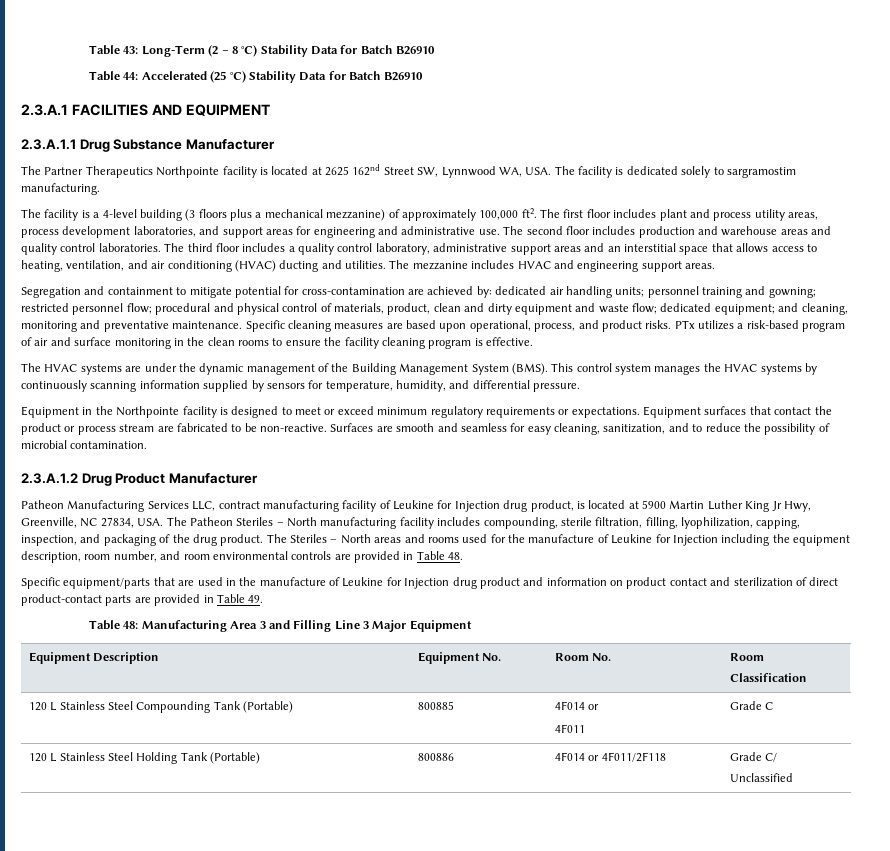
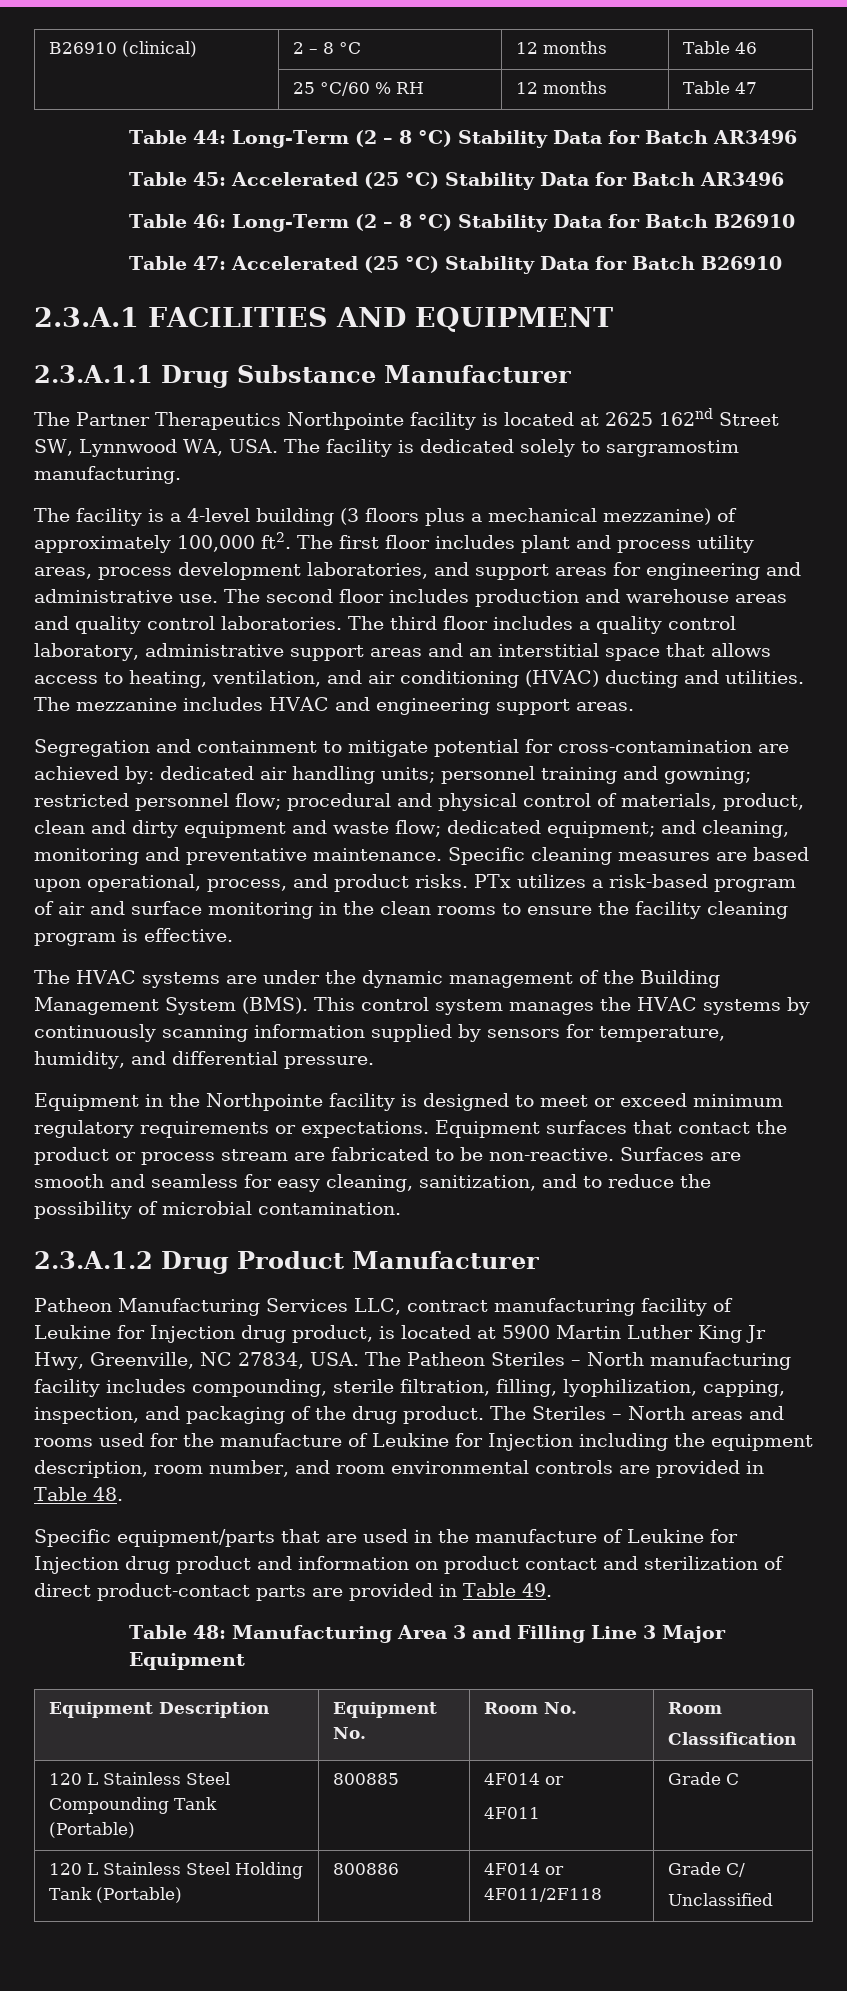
- Table 43: Long-Term (2 – 8 °C) Stability Data for Batch B26910
+ B26910 (clinical) | 2 – 8 °C | 12 months | Table 46
+ | 25 °C/60 % RH | 12 months | Table 47
+ Table 44: Long-Term (2 – 8 °C) Stability Data for Batch AR3496
+ Table 45: Accelerated (25 °C) Stability Data for Batch AR3496
+ Table 46: Long-Term (2 – 8 °C) Stability Data for Batch B26910
- Table 44: Accelerated (25 °C) Stability Data for Batch B26910
+ Table 47: Accelerated (25 °C) Stability Data for Batch B26910

